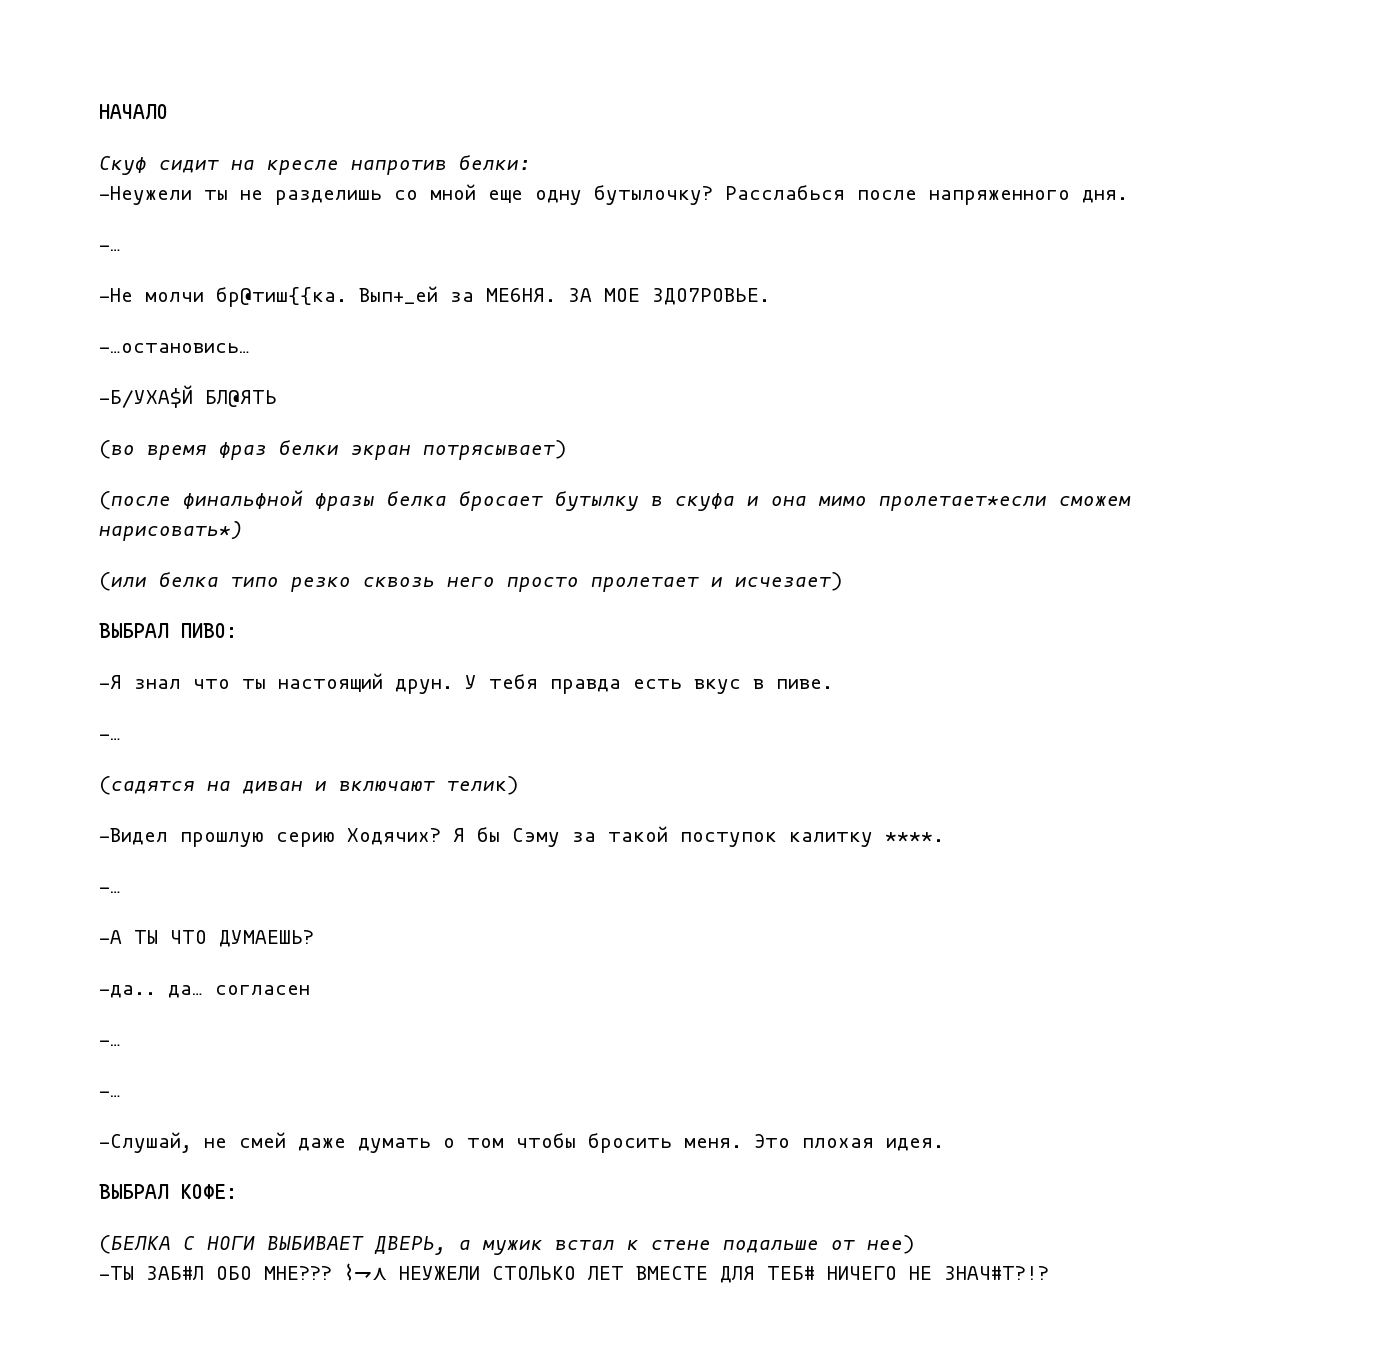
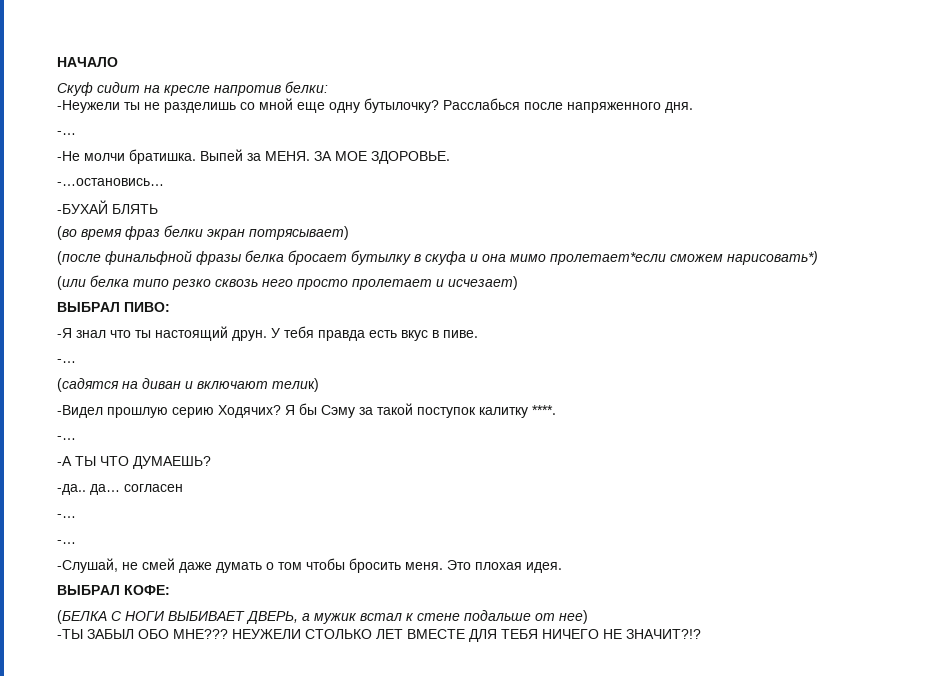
- -Не молчи бр@тиш{{ка. Вып+_ей за МЕ6НЯ.
+ -Не молчи братишка. Выпей за МЕНЯ.
- ЗА МОЕ ЗДО7РОВЬЕ.
+ ЗА МОЕ ЗДОРОВЬЕ.
- -Б/УХА$Й БЛ@ЯТЬ
+ -БУХАЙ БЛЯТЬ
- -ТЫ ЗАБ#Л ОБО МНЕ???
+ -ТЫ ЗАБЫЛ ОБО МНЕ???
- ⌇⇁⋏ НЕУЖЕЛИ СТОЛЬКО ЛЕТ ВМЕСТЕ ДЛЯ ТЕБ# НИЧЕГО НЕ ЗНАЧ#Т?!?
+ НЕУЖЕЛИ СТОЛЬКО ЛЕТ ВМЕСТЕ ДЛЯ ТЕБЯ НИЧЕГО НЕ ЗНАЧИТ?!?

